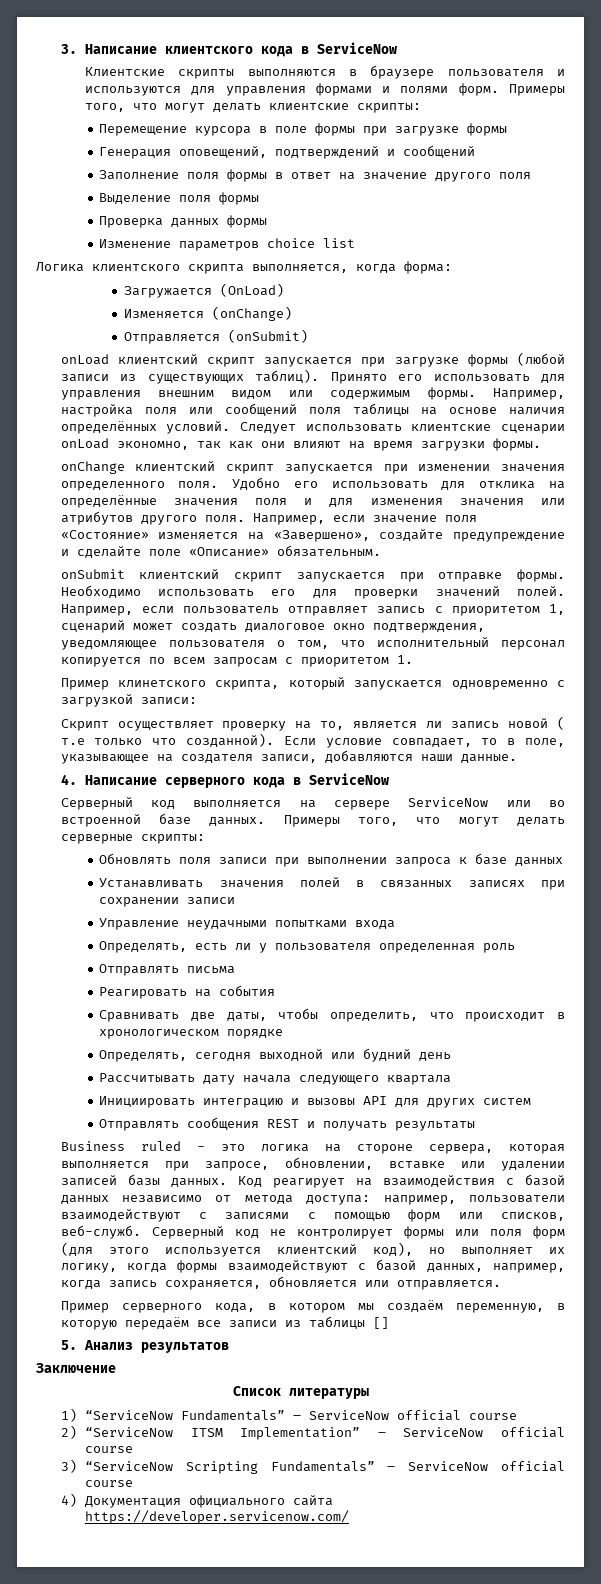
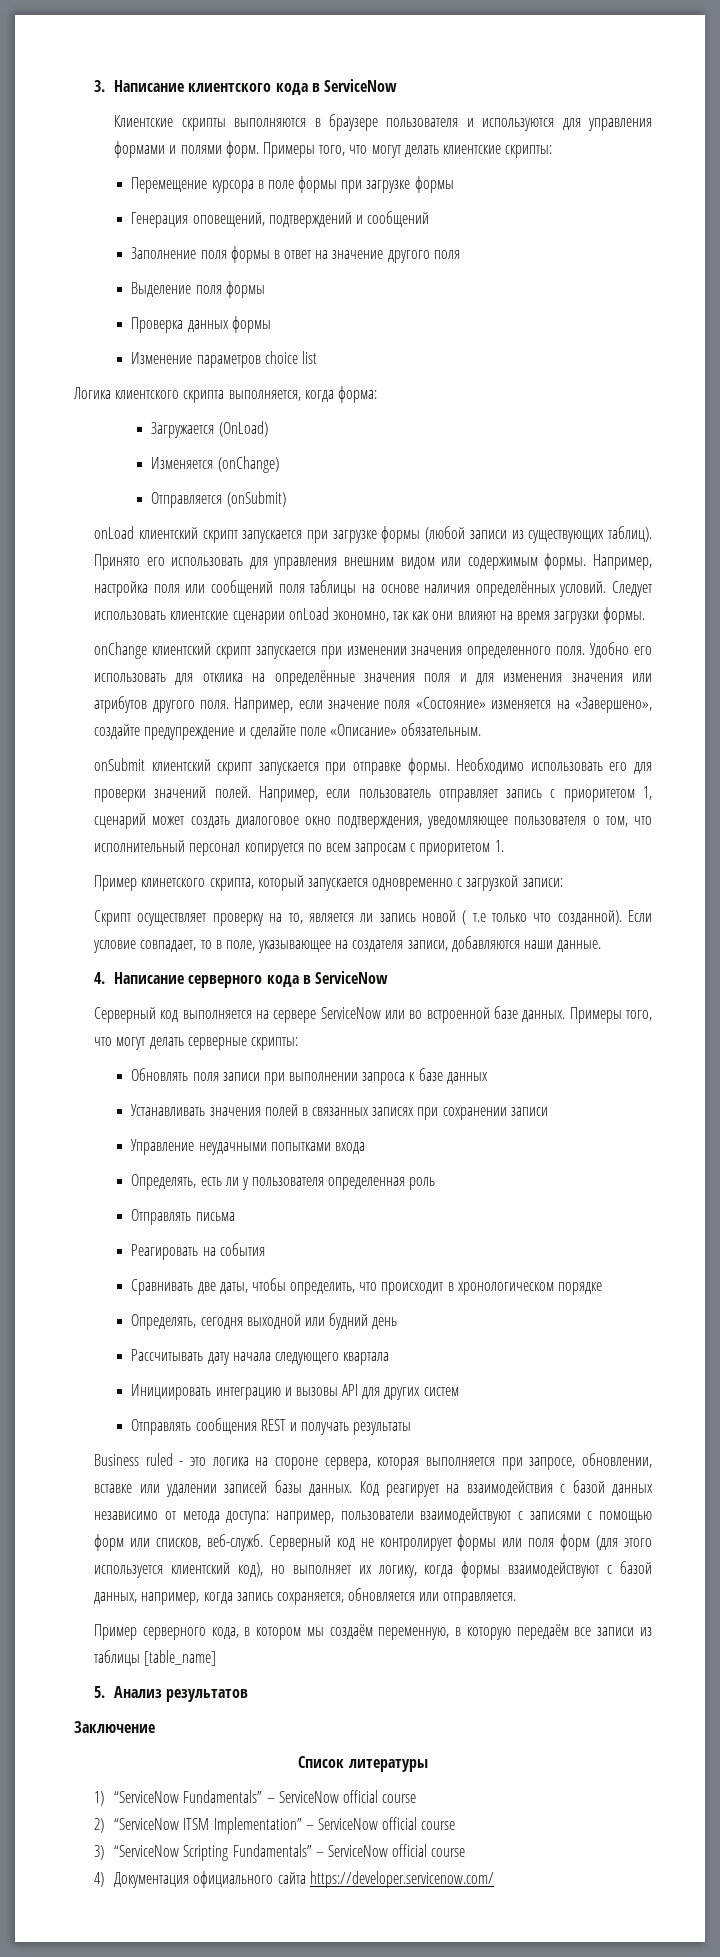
- Пример серверного кода, в котором мы создаём переменную, в которую передаём все записи из таблицы []
+ Пример серверного кода, в котором мы создаём переменную, в которую передаём все записи из таблицы [table_name]

